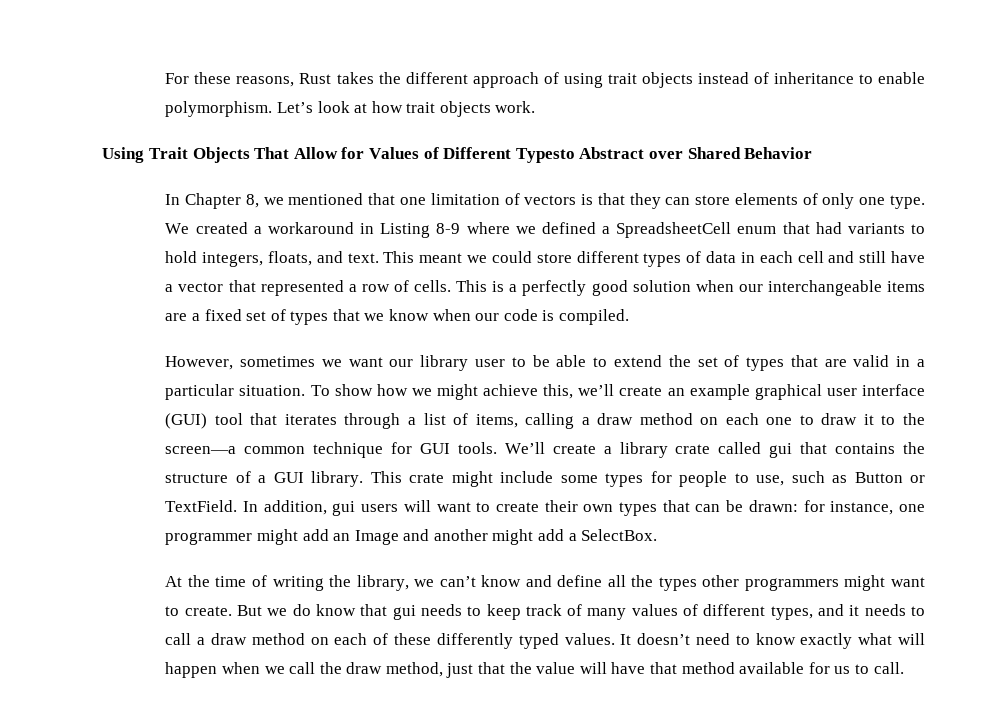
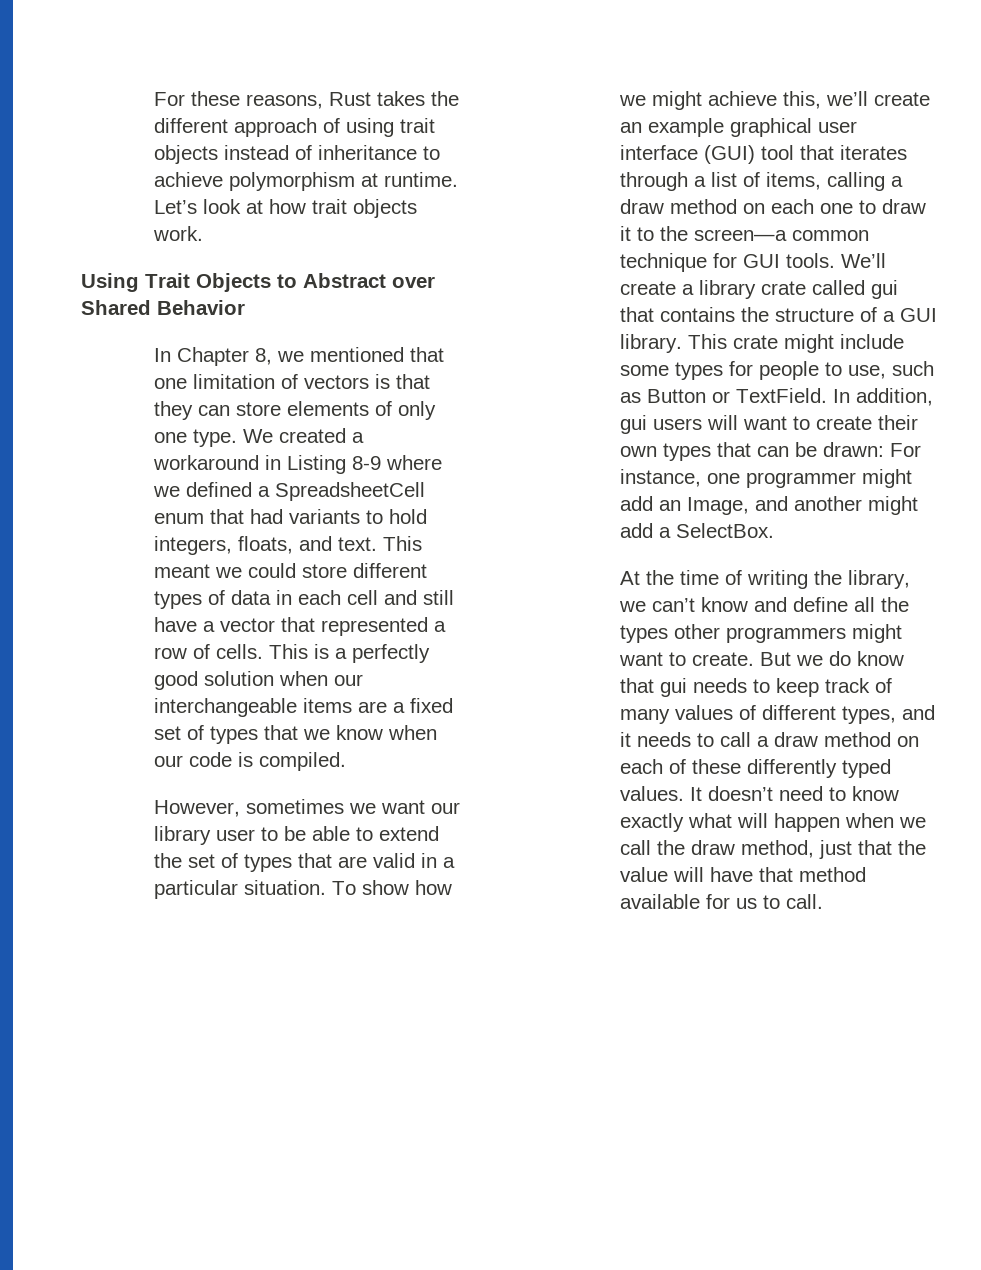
- For these reasons, Rust takes the different approach of using trait objects instead of inheritance to enable polymorphism.
+ For these reasons, Rust takes the different approach of using trait objects instead of inheritance to achieve polymorphism at runtime.
- Using Trait Objects That Allow for Values of Different Typesto Abstract over Shared Behavior
+ Using Trait Objects to Abstract over Shared Behavior
- In addition, gui users will want to create their own types that can be drawn: for instance, one programmer might add an Image and another might add a SelectBox.
+ In addition, gui users will want to create their own types that can be drawn: For instance, one programmer might add an Image, and another might add a SelectBox.

